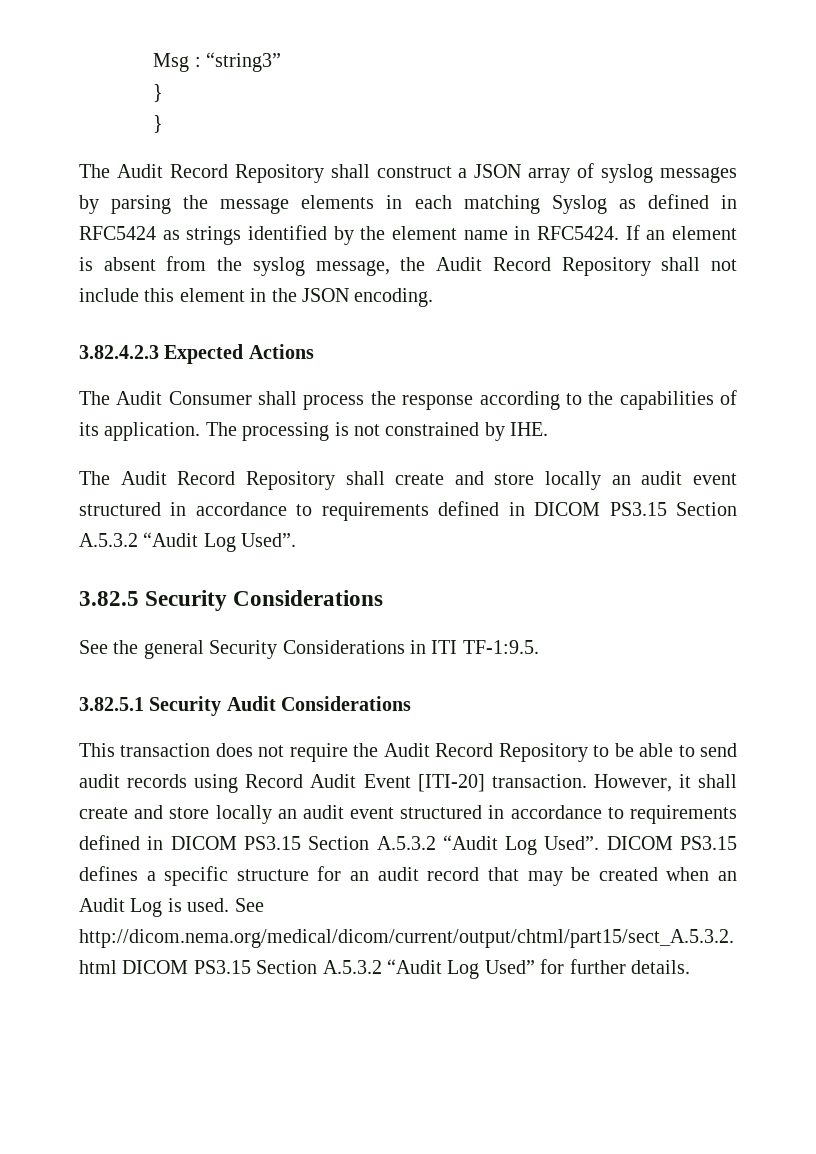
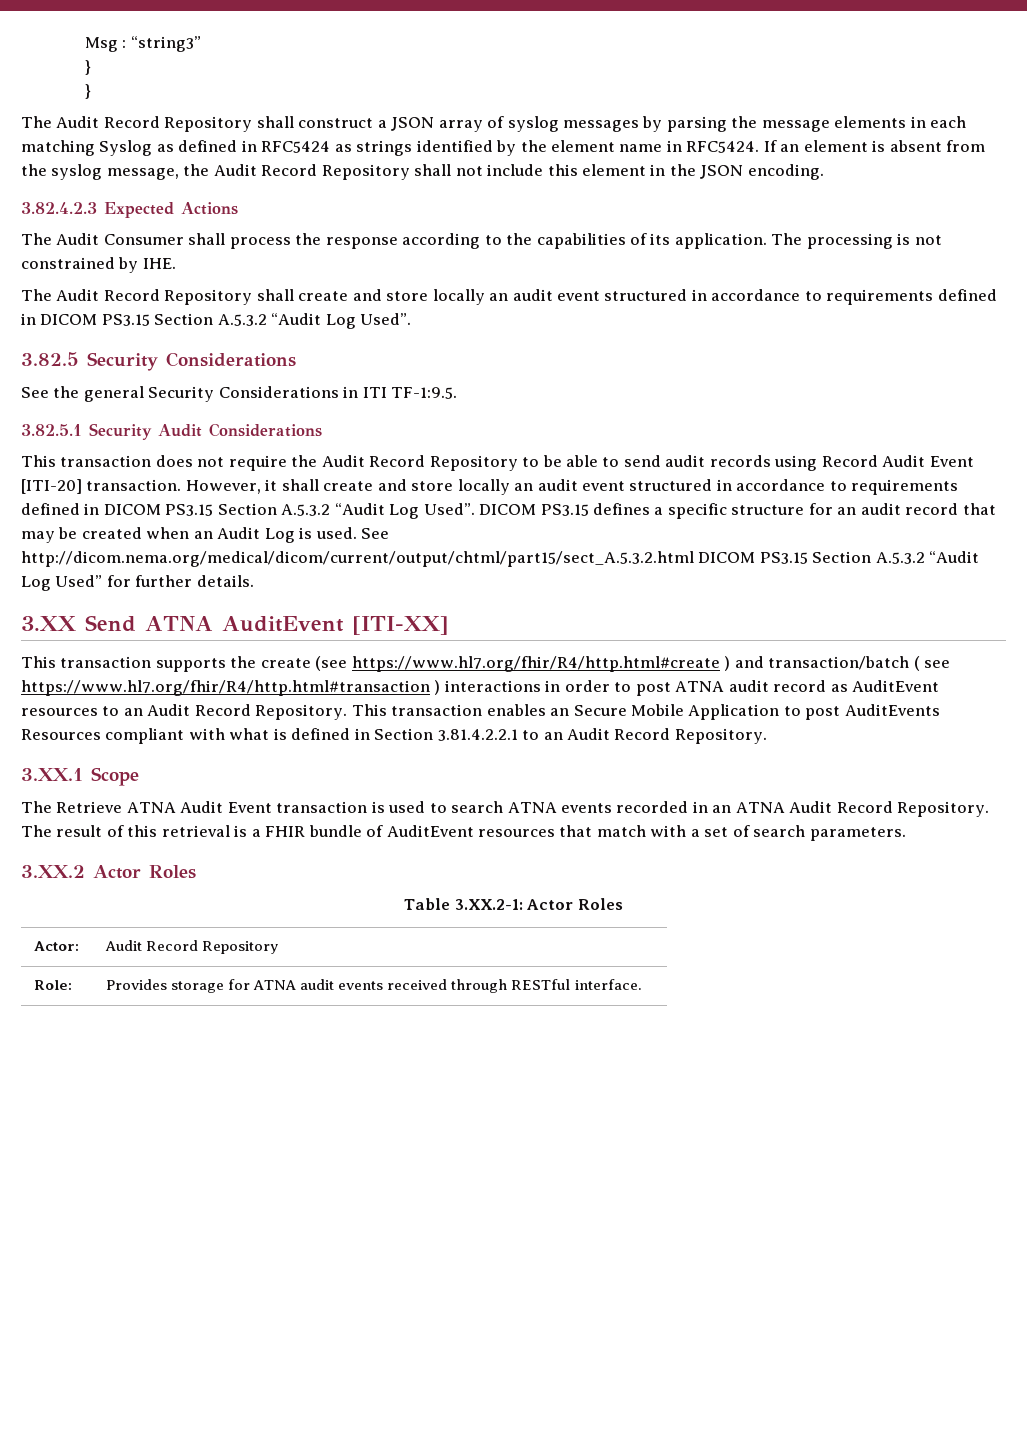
+ 3.XX Send ATNA AuditEvent [ITI-XX]
+ This transaction supports the create (see https://www.hl7.org/fhir/R4/http.html#create ) and transaction/batch ( see https://www.hl7.org/fhir/R4/http.html#transaction ) interactions in order to post ATNA audit record as AuditEvent resources to an Audit Record Repository. This transaction enables an Secure Mobile Application to post AuditEvents Resources compliant with what is defined in Section 3.81.4.2.2.1 to an Audit Record Repository.
+ 3.XX.1 Scope
+ The Retrieve ATNA Audit Event transaction is used to search ATNA events recorded in an ATNA Audit Record Repository. The result of this retrieval is a FHIR bundle of AuditEvent resources that match with a set of search parameters.
+ 3.XX.2 Actor Roles
+ Table 3.XX.2-1: Actor Roles
+ Actor: | Audit Record Repository
+ Role: | Provides storage for ATNA audit events received through RESTful interface.

